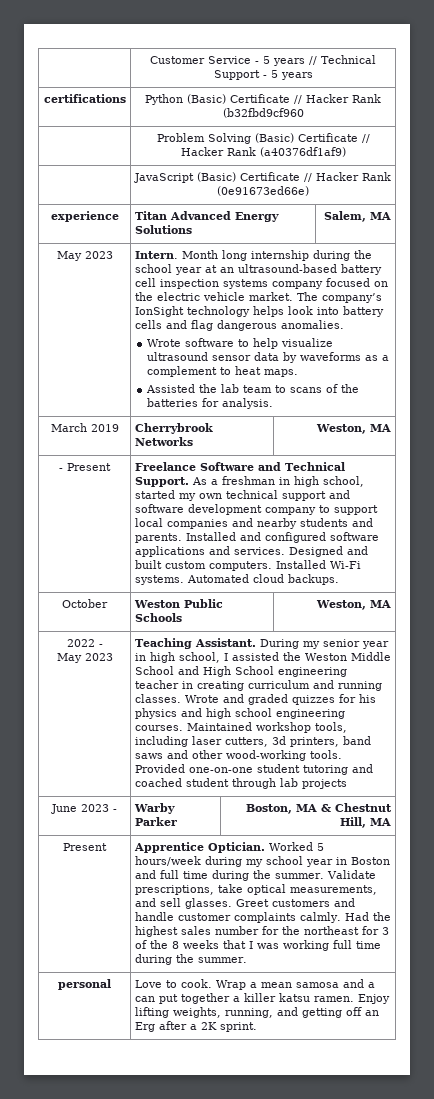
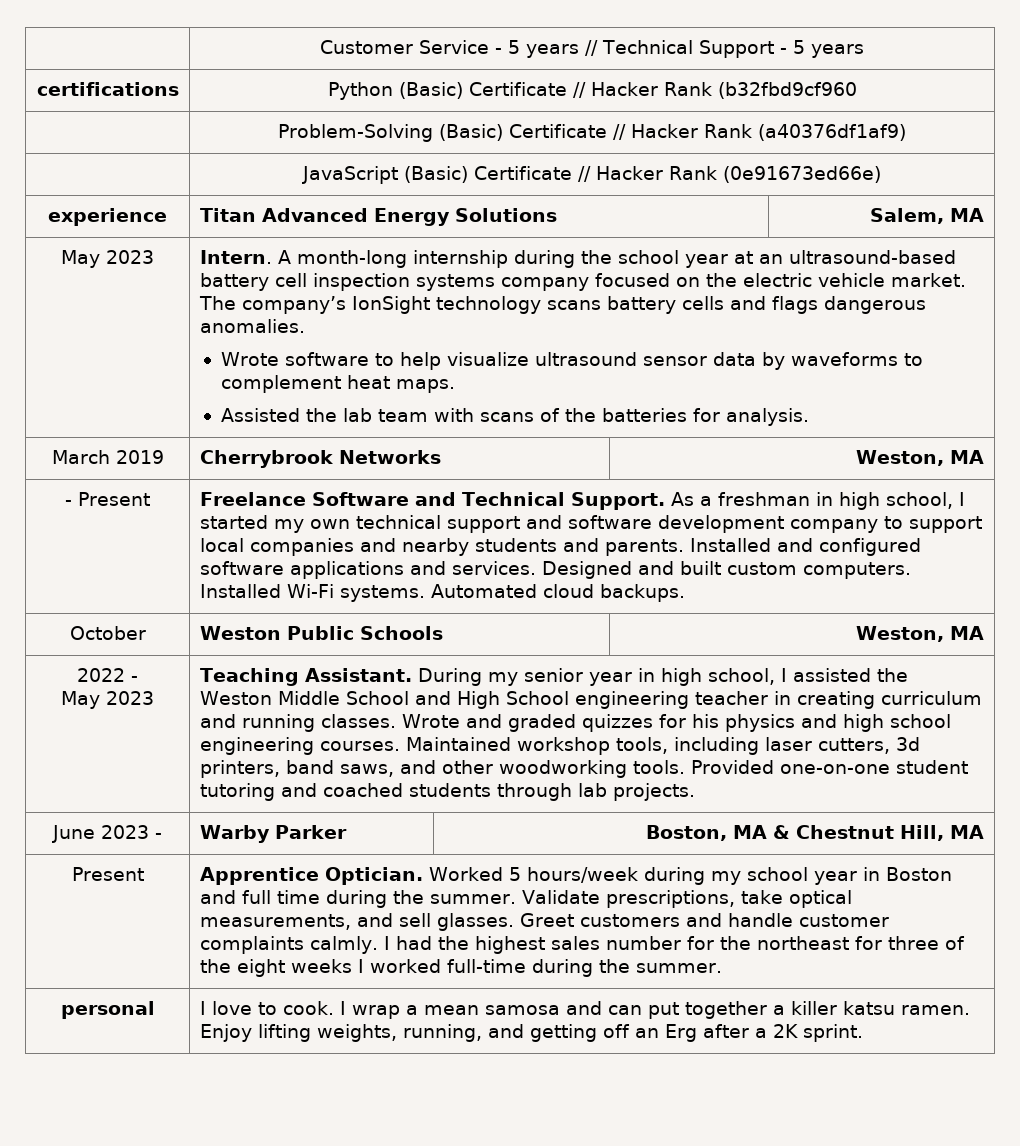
- | Problem Solving (Basic) Certificate // Hacker Rank (a40376df1af9)
+ | Problem-Solving (Basic) Certificate // Hacker Rank (a40376df1af9)
- Month long internship during the school year at an ultrasound-based battery cell inspection systems company focused on the electric vehicle market.
+ A month-long internship during the school year at an ultrasound-based battery cell inspection systems company focused on the electric vehicle market.
- The company’s IonSight technology helps look into battery cells and flag dangerous anomalies.
+ The company’s IonSight technology scans battery cells and flags dangerous anomalies.
- Wrote software to help visualize ultrasound sensor data by waveforms as a complement to heat maps.
+ Wrote software to help visualize ultrasound sensor data by waveforms to complement heat maps.
- Assisted the lab team to scans of the batteries for analysis.
+ Assisted the lab team with scans of the batteries for analysis.
- As a freshman in high school, started my own technical support and software development company to support local companies and nearby students and parents.
+ As a freshman in high school, I started my own technical support and software development company to support local companies and nearby students and parents.
- Maintained workshop tools, including laser cutters, 3d printers, band saws and other wood-working tools.
+ Maintained workshop tools, including laser cutters, 3d printers, band saws, and other woodworking tools.
- Provided one-on-one student tutoring and coached student through lab projects
+ Provided one-on-one student tutoring and coached students through lab projects.
- Had the highest sales number for the northeast for 3 of the 8 weeks that I was working full time during the summer.
- personal | Love to cook. Wrap a mean samosa and a can put together a killer katsu ramen. Enjoy lifting weights, running, and getting off an Erg after a 2K sprint.
+ I had the highest sales number for the northeast for three of the eight weeks I worked full-time during the summer.
+ personal | I love to cook. I wrap a mean samosa and can put together a killer katsu ramen. Enjoy lifting weights, running, and getting off an Erg after a 2K sprint.

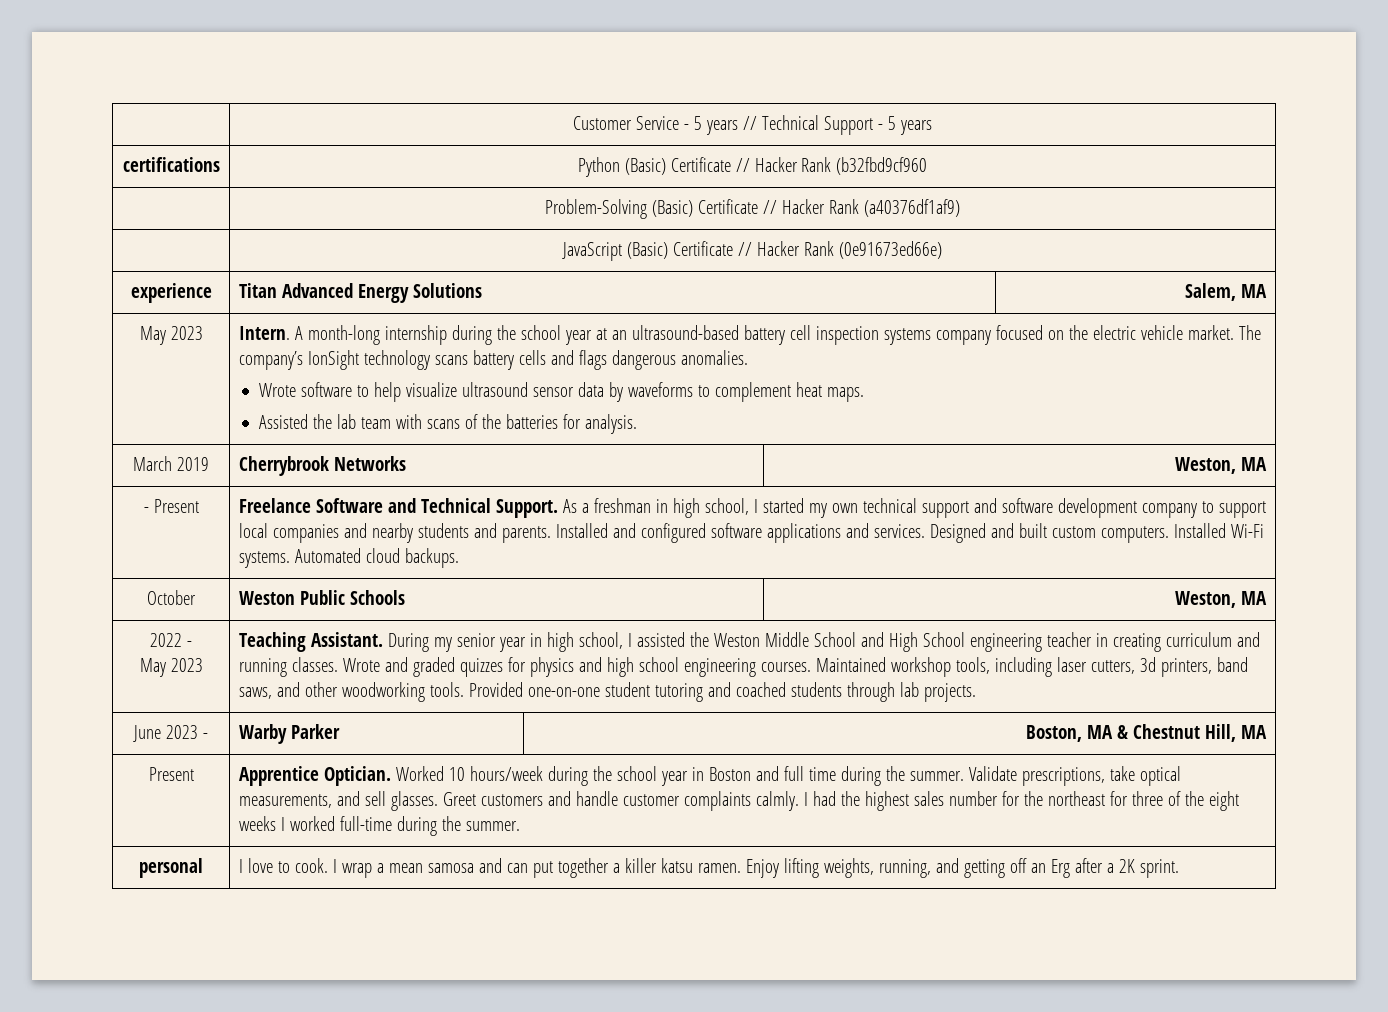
- Wrote and graded quizzes for his physics and high school engineering courses.
+ Wrote and graded quizzes for physics and high school engineering courses.
- Worked 5 hours/week during my school year in Boston and full time during the summer.
+ Worked 10 hours/week during the school year in Boston and full time during the summer.

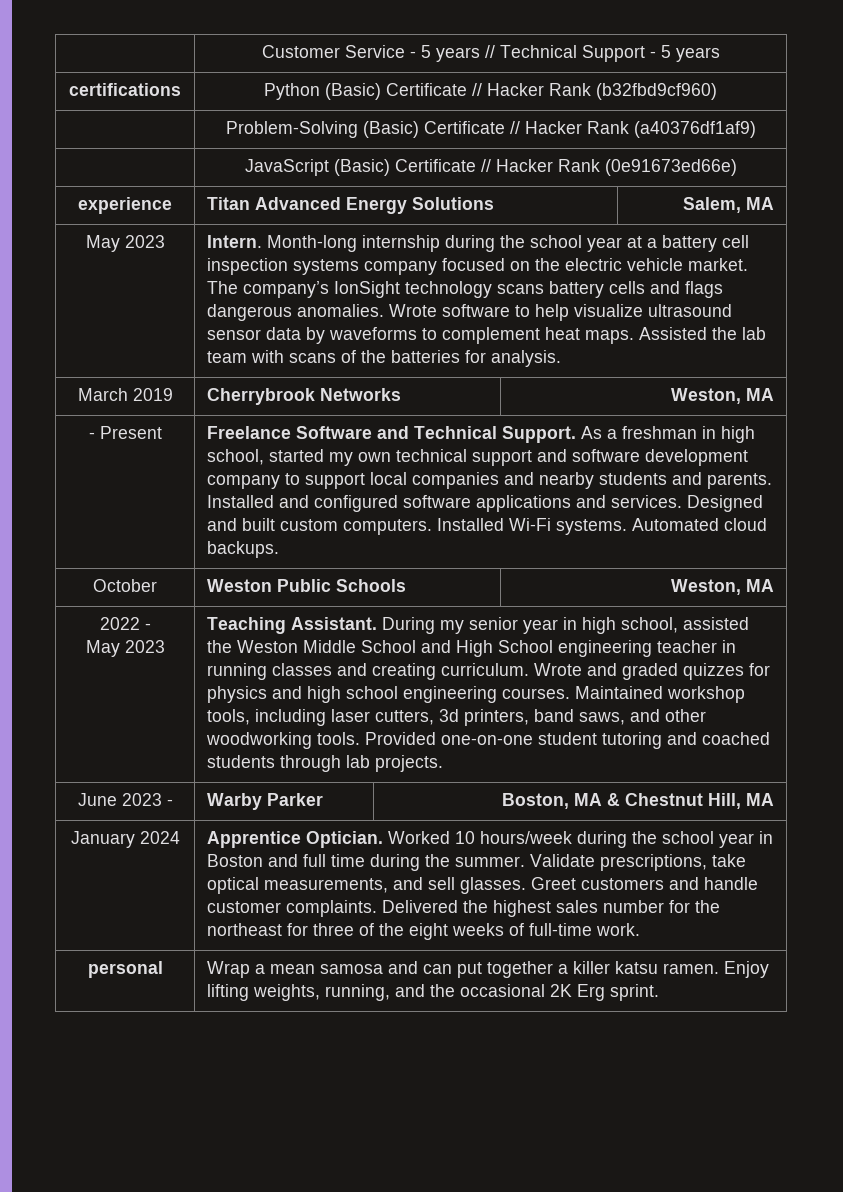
- certifications | Python (Basic) Certificate // Hacker Rank (b32fbd9cf960
+ certifications | Python (Basic) Certificate // Hacker Rank (b32fbd9cf960)
- A month-long internship during the school year at an ultrasound-based battery cell inspection systems company focused on the electric vehicle market.
+ Month-long internship during the school year at a battery cell inspection systems company focused on the electric vehicle market.
- The company’s IonSight technology scans battery cells and flags dangerous anomalies.
- Wrote software to help visualize ultrasound sensor data by waveforms to complement heat maps.
- Assisted the lab team with scans of the batteries for analysis.
+ The company’s IonSight technology scans battery cells and flags dangerous anomalies. Wrote software to help visualize ultrasound sensor data by waveforms to complement heat maps. Assisted the lab team with scans of the batteries for analysis.
- As a freshman in high school, I started my own technical support and software development company to support local companies and nearby students and parents.
+ As a freshman in high school, started my own technical support and software development company to support local companies and nearby students and parents.
- During my senior year in high school, I assisted the Weston Middle School and High School engineering teacher in creating curriculum and running classes.
+ During my senior year in high school, assisted the Weston Middle School and High School engineering teacher in running classes and creating curriculum.
  June 2023 - | Warby Parker | Boston, MA & Chestnut Hill, MA
- Present
+ January 2024
- Greet customers and handle customer complaints calmly. I had the highest sales number for the northeast for three of the eight weeks I worked full-time during the summer.
- personal | I love to cook. I wrap a mean samosa and can put together a killer katsu ramen. Enjoy lifting weights, running, and getting off an Erg after a 2K sprint.
+ Greet customers and handle customer complaints. Delivered the highest sales number for the northeast for three of the eight weeks of full-time work.
+ personal | Wrap a mean samosa and can put together a killer katsu ramen. Enjoy lifting weights, running, and the occasional 2K Erg sprint.

